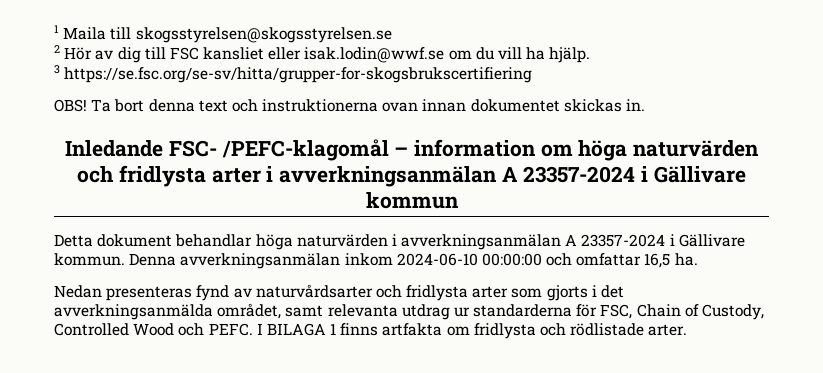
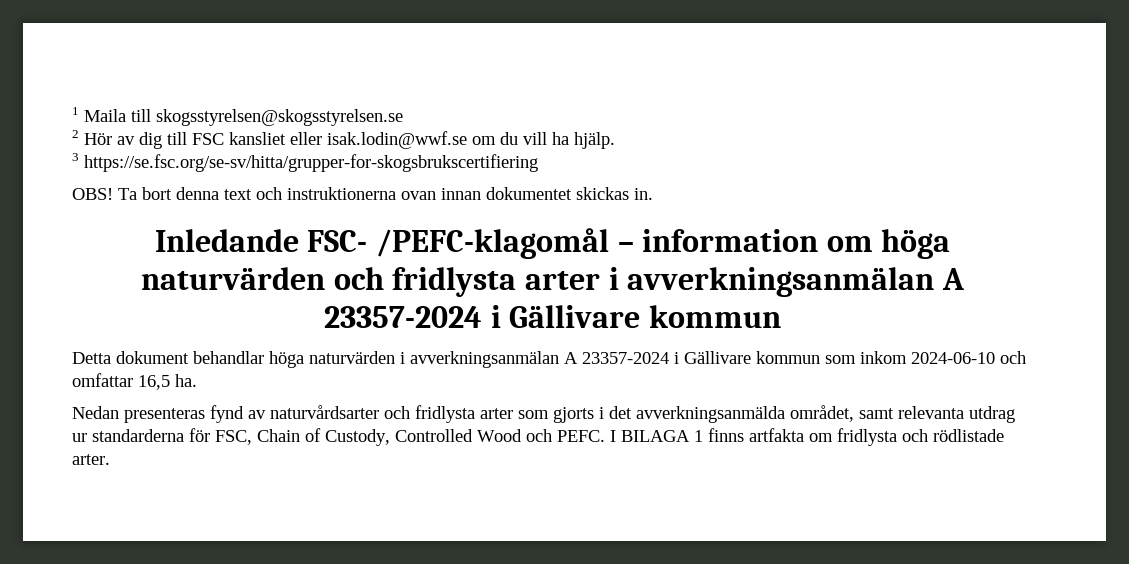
- Detta dokument behandlar höga naturvärden i avverkningsanmälan A 23357-2024 i Gällivare kommun. Denna avverkningsanmälan inkom 2024-06-10 00:00:00 och omfattar 16,5 ha.
+ Detta dokument behandlar höga naturvärden i avverkningsanmälan A 23357-2024 i Gällivare kommun som inkom 2024-06-10 och omfattar 16,5 ha.

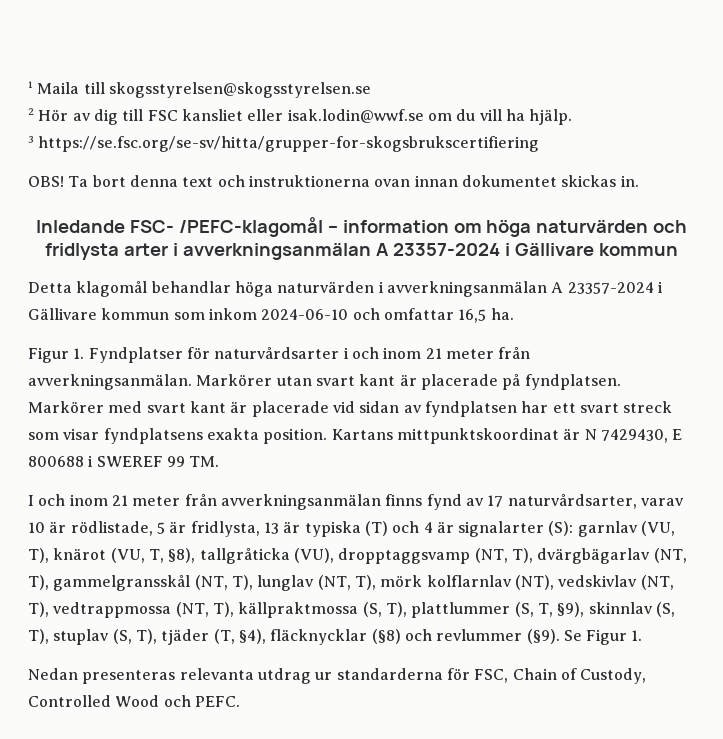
- Detta dokument behandlar höga naturvärden i avverkningsanmälan A 23357-2024 i Gällivare kommun som inkom 2024-06-10 och omfattar 16,5 ha.
+ Detta klagomål behandlar höga naturvärden i avverkningsanmälan A 23357-2024 i Gällivare kommun som inkom 2024-06-10 och omfattar 16,5 ha.
- Nedan presenteras fynd av naturvårdsarter och fridlysta arter som gjorts i det avverkningsanmälda området, samt relevanta utdrag ur standarderna för FSC, Chain of Custody, Controlled Wood och PEFC. I BILAGA 1 finns artfakta om fridlysta och rödlistade arter.
+ Figur 1. Fyndplatser för naturvårdsarter i och inom 21 meter från avverkningsanmälan. Markörer utan svart kant är placerade på fyndplatsen. Markörer med svart kant är placerade vid sidan av fyndplatsen har ett svart streck som visar fyndplatsens exakta position. Kartans mittpunktskoordinat är N 7429430, E 800688 i SWEREF 99 TM.
+ I och inom 21 meter från avverkningsanmälan finns fynd av 17 naturvårdsarter, varav 10 är rödlistade, 5 är fridlysta, 13 är typiska (T) och 4 är signalarter (S): garnlav (VU, T), knärot (VU, T, §8), tallgråticka (VU), dropptaggsvamp (NT, T), dvärgbägarlav (NT, T), gammelgransskål (NT, T), lunglav (NT, T), mörk kolflarnlav (NT), vedskivlav (NT, T), vedtrappmossa (NT, T), källpraktmossa (S, T), plattlummer (S, T, §9), skinnlav (S, T), stuplav (S, T), tjäder (T, §4), fläcknycklar (§8) och revlummer (§9). Se Figur 1.
+ Nedan presenteras relevanta utdrag ur standarderna för FSC, Chain of Custody, Controlled Wood och PEFC.

